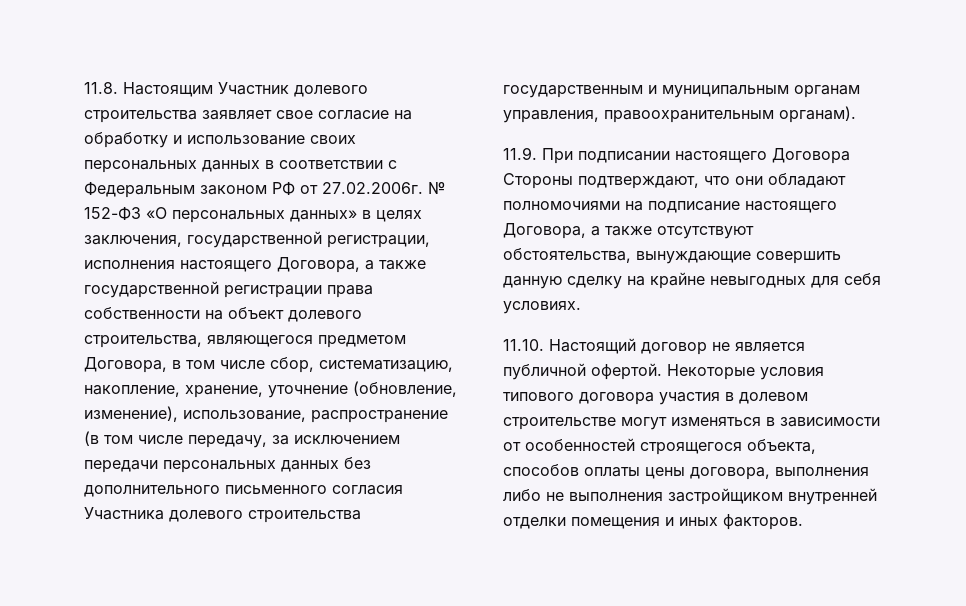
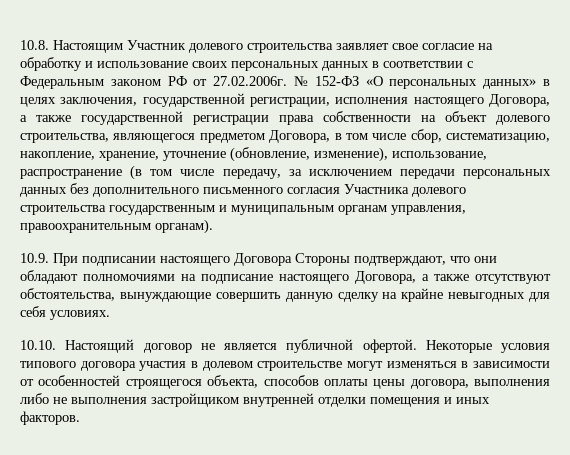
- 11.8. Настоящим Участник долевого строительства заявляет свое согласие на обработку и использование своих персональных данных в соответствии с Федеральным законом РФ от 27.02.2006г. № 152-ФЗ «О персональных данных» в целях заключения, государственной регистрации, исполнения настоящего Договора, а также государственной регистрации права собственности на объект долевого строительства, являющегося предметом Договора, в том числе сбор, систематизацию, накопление, хранение, уточнение (обновление, изменение), использование, распространение (в том числе передачу, за исключением передачи персональных данных без дополнительного письменного согласия Участника долевого строительства государственным и муниципальным органам управления, правоохранительным органам).
+ 10.8. Настоящим Участник долевого строительства заявляет свое согласие на обработку и использование своих персональных данных в соответствии с Федеральным законом РФ от 27.02.2006г. № 152-ФЗ «О персональных данных» в целях заключения, государственной регистрации, исполнения настоящего Договора, а также государственной регистрации права собственности на объект долевого строительства, являющегося предметом Договора, в том числе сбор, систематизацию, накопление, хранение, уточнение (обновление, изменение), использование, распространение (в том числе передачу, за исключением передачи персональных данных без дополнительного письменного согласия Участника долевого строительства государственным и муниципальным органам управления, правоохранительным органам).
- 11.9. При подписании настоящего Договора Стороны подтверждают, что они обладают полномочиями на подписание настоящего Договора, а также отсутствуют обстоятельства, вынуждающие совершить данную сделку на крайне невыгодных для себя условиях.
+ 10.9. При подписании настоящего Договора Стороны подтверждают, что они обладают полномочиями на подписание настоящего Договора, а также отсутствуют обстоятельства, вынуждающие совершить данную сделку на крайне невыгодных для себя условиях.
- 11.10. Настоящий договор не является публичной офертой.
+ 10.10. Настоящий договор не является публичной офертой.

